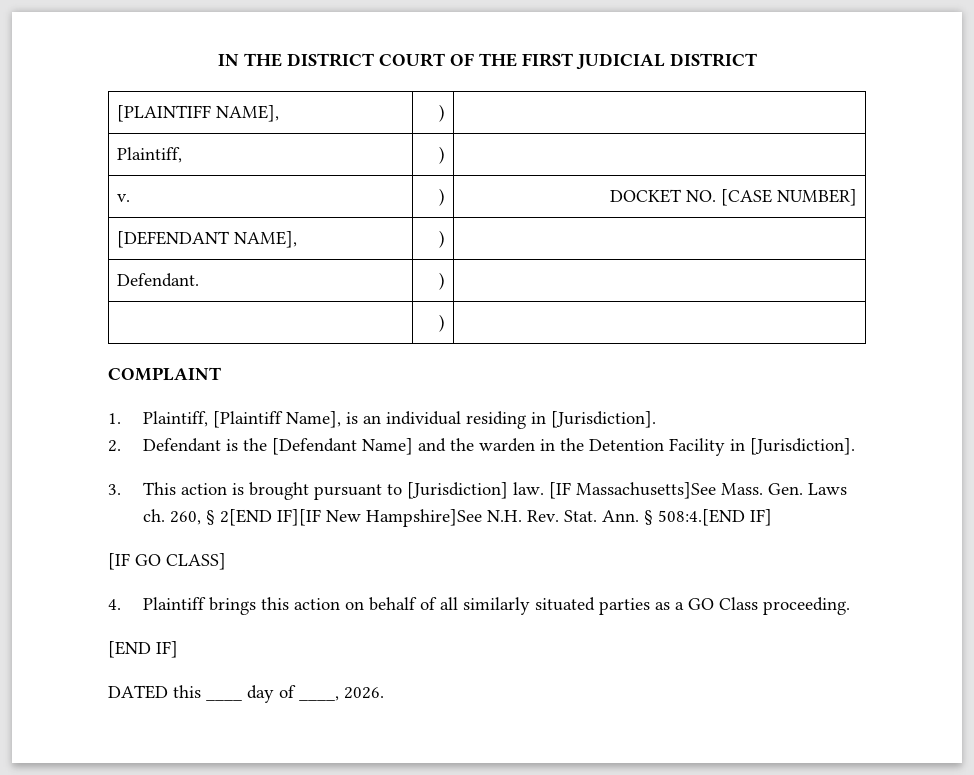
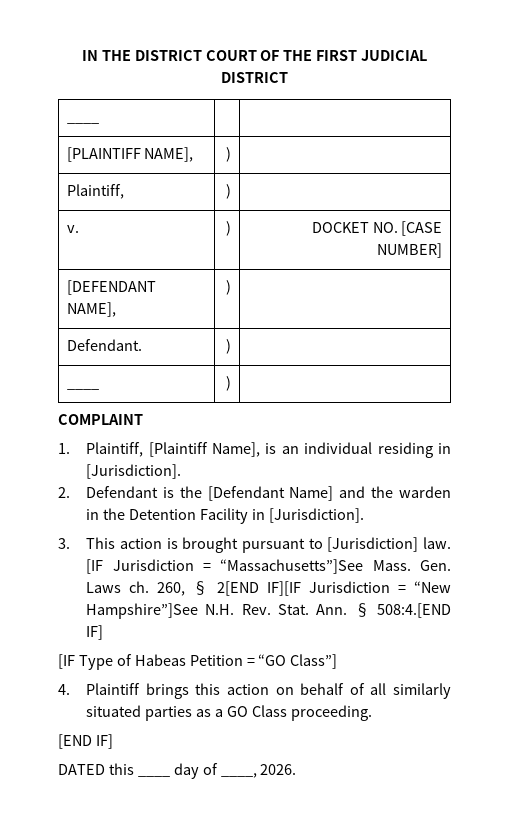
+ ____ | |
  Defendant. | ) |
- | ) |
+ ____ | ) |
- [IF Massachusetts]See Mass.
+ [IF Jurisdiction = “Massachusetts”]See Mass.
- Gen. Laws ch. 260, § 2[END IF][IF New Hampshire]See N.H. Rev. Stat.
+ Gen. Laws ch. 260, § 2[END IF][IF Jurisdiction = “New Hampshire”]See N.H. Rev. Stat.
- [IF GO CLASS]
+ [IF Type of Habeas Petition = “GO Class”]

